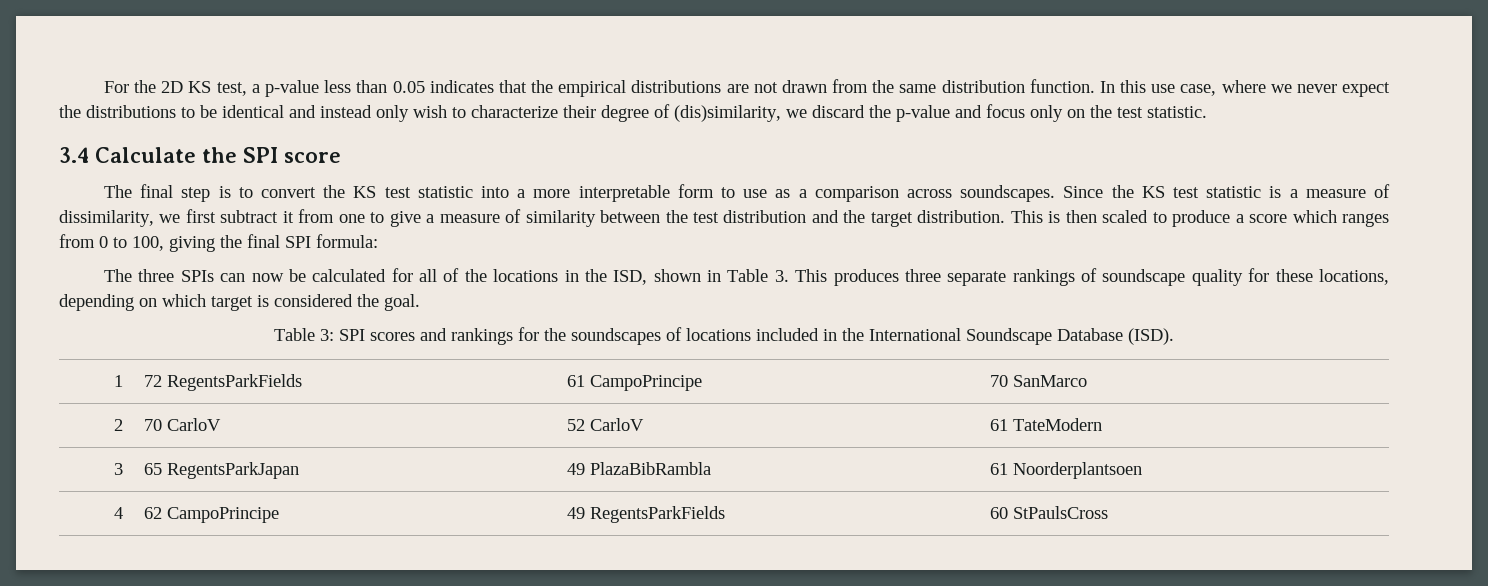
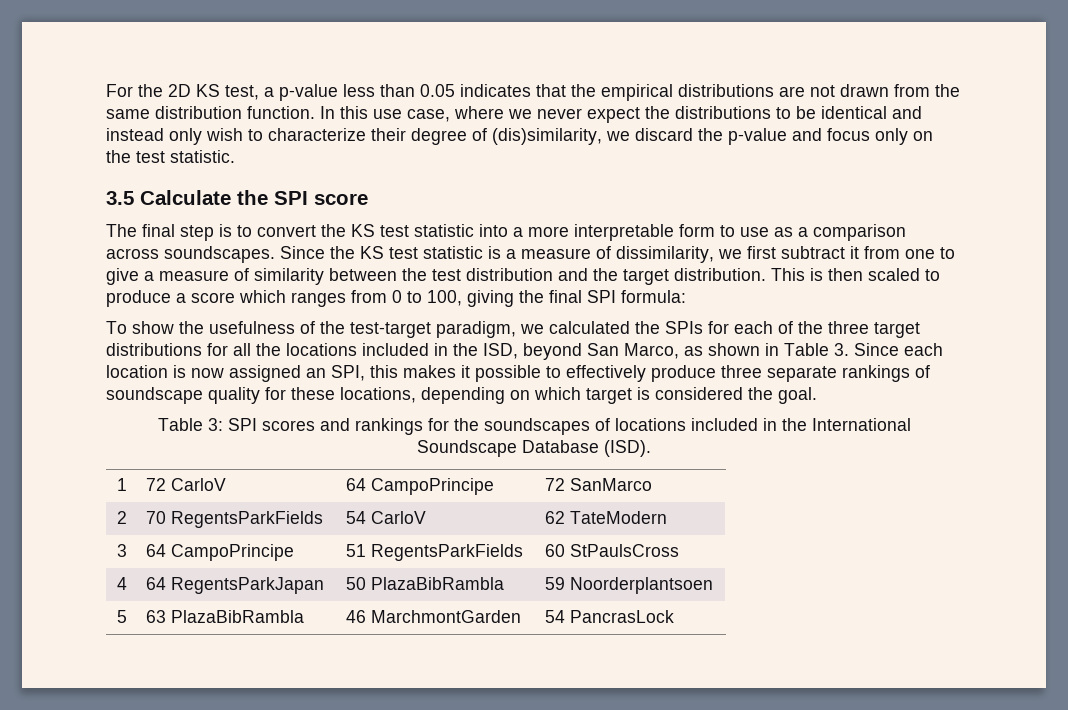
- 3.4 Calculate the SPI score
+ 3.5 Calculate the SPI score
- The three SPIs can now be calculated for all of the locations in the ISD, shown in Table 3. This produces three separate rankings of soundscape quality for these locations, depending on which target is considered the goal.
+ To show the usefulness of the test-target paradigm, we calculated the SPIs for each of the three target distributions for all the locations included in the ISD, beyond San Marco, as shown in Table 3. Since each location is now assigned an SPI, this makes it possible to effectively produce three separate rankings of soundscape quality for these locations, depending on which target is considered the goal.
- 1 | 72 RegentsParkFields | 61 CampoPrincipe | 70 SanMarco
+ 1 | 72 CarloV | 64 CampoPrincipe | 72 SanMarco
- 2 | 70 CarloV | 52 CarloV | 61 TateModern
+ 2 | 70 RegentsParkFields | 54 CarloV | 62 TateModern
- 3 | 65 RegentsParkJapan | 49 PlazaBibRambla | 61 Noorderplantsoen
- 4 | 62 CampoPrincipe | 49 RegentsParkFields | 60 StPaulsCross
+ 3 | 64 CampoPrincipe | 51 RegentsParkFields | 60 StPaulsCross
+ 4 | 64 RegentsParkJapan | 50 PlazaBibRambla | 59 Noorderplantsoen
+ 5 | 63 PlazaBibRambla | 46 MarchmontGarden | 54 PancrasLock

